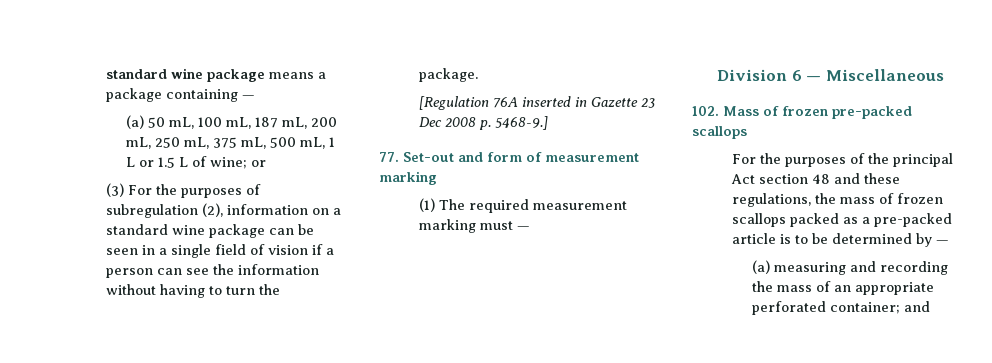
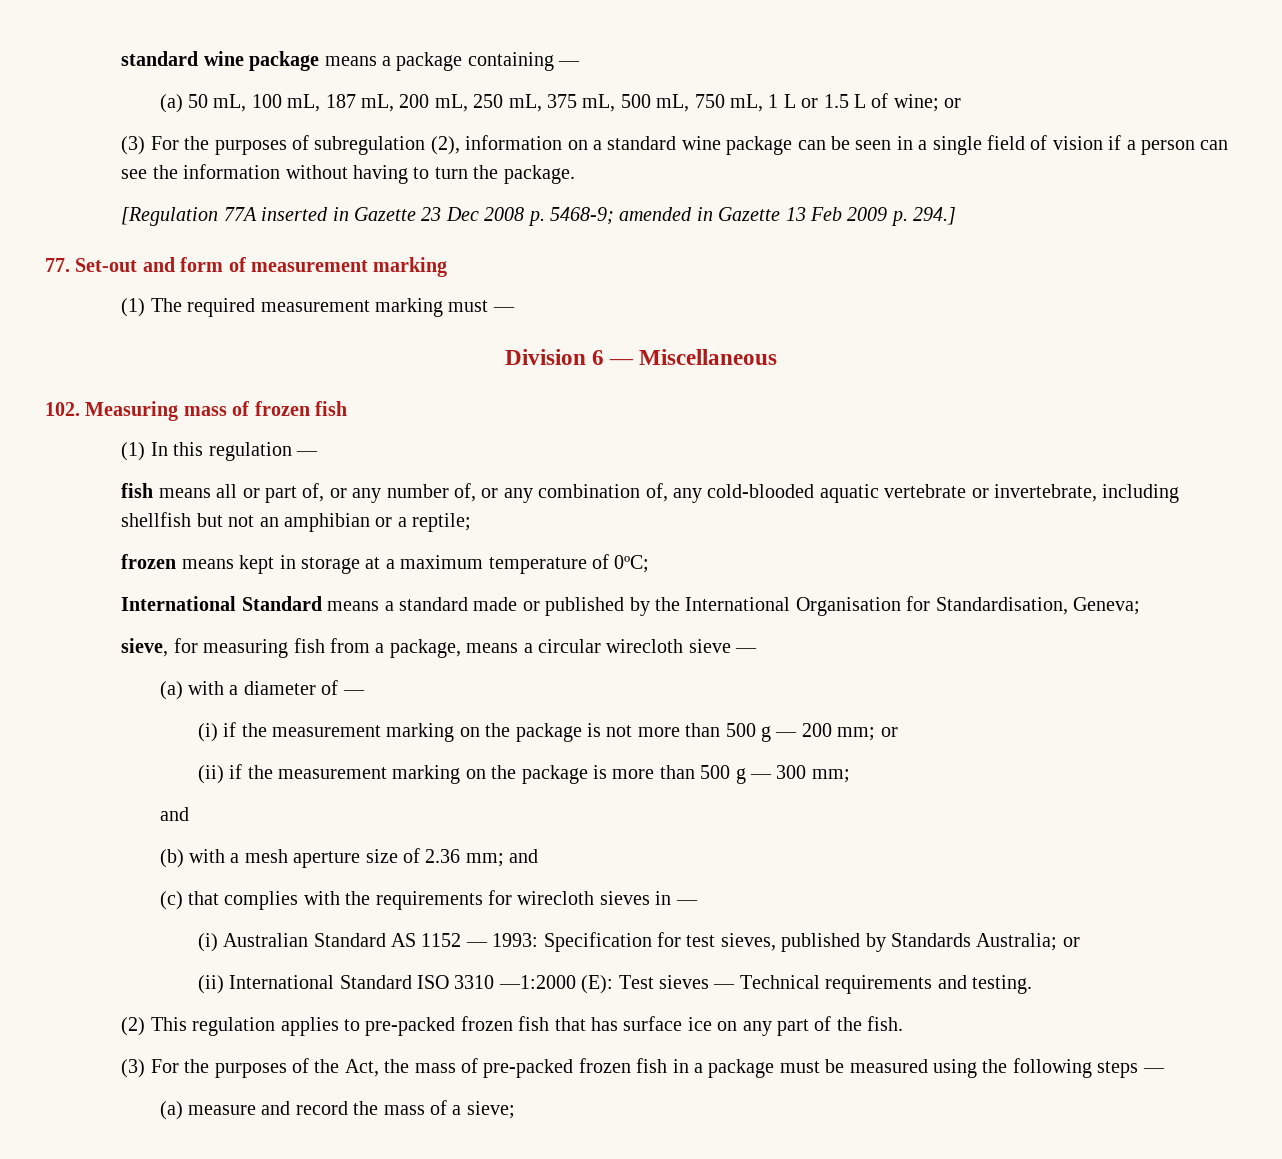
- (a) 50 mL, 100 mL, 187 mL, 200 mL, 250 mL, 375 mL, 500 mL, 1 L or 1.5 L of wine; or
+ (a) 50 mL, 100 mL, 187 mL, 200 mL, 250 mL, 375 mL, 500 mL, 750 mL, 1 L or 1.5 L of wine; or
- [Regulation 76A inserted in Gazette 23 Dec 2008 p. 5468-9.]
+ [Regulation 77A inserted in Gazette 23 Dec 2008 p. 5468-9; amended in Gazette 13 Feb 2009 p. 294.]
- 102. Mass of frozen pre-packed scallops
- For the purposes of the principal Act section 48 and these regulations, the mass of frozen scallops packed as a pre-packed article is to be determined by —
- (a) measuring and recording the mass of an appropriate perforated container; and
+ 102. Measuring mass of frozen fish
+ (1) In this regulation —
+ fish means all or part of, or any number of, or any combination of, any cold-blooded aquatic vertebrate or invertebrate, including shellfish but not an amphibian or a reptile;
+ frozen means kept in storage at a maximum temperature of 0ºC;
+ International Standard means a standard made or published by the International Organisation for Standardisation, Geneva;
+ sieve, for measuring fish from a package, means a circular wirecloth sieve —
+ (a) with a diameter of —
+ (i) if the measurement marking on the package is not more than 500 g — 200 mm; or
+ (ii) if the measurement marking on the package is more than 500 g — 300 mm;
+ and
+ (b) with a mesh aperture size of 2.36 mm; and
+ (c) that complies with the requirements for wirecloth sieves in —
+ (i) Australian Standard AS 1152 — 1993: Specification for test sieves, published by Standards Australia; or
+ (ii) International Standard ISO 3310 —1:2000 (E): Test sieves — Technical requirements and testing.
+ (2) This regulation applies to pre-packed frozen fish that has surface ice on any part of the fish.
+ (3) For the purposes of the Act, the mass of pre-packed frozen fish in a package must be measured using the following steps —
+ (a) measure and record the mass of a sieve;

